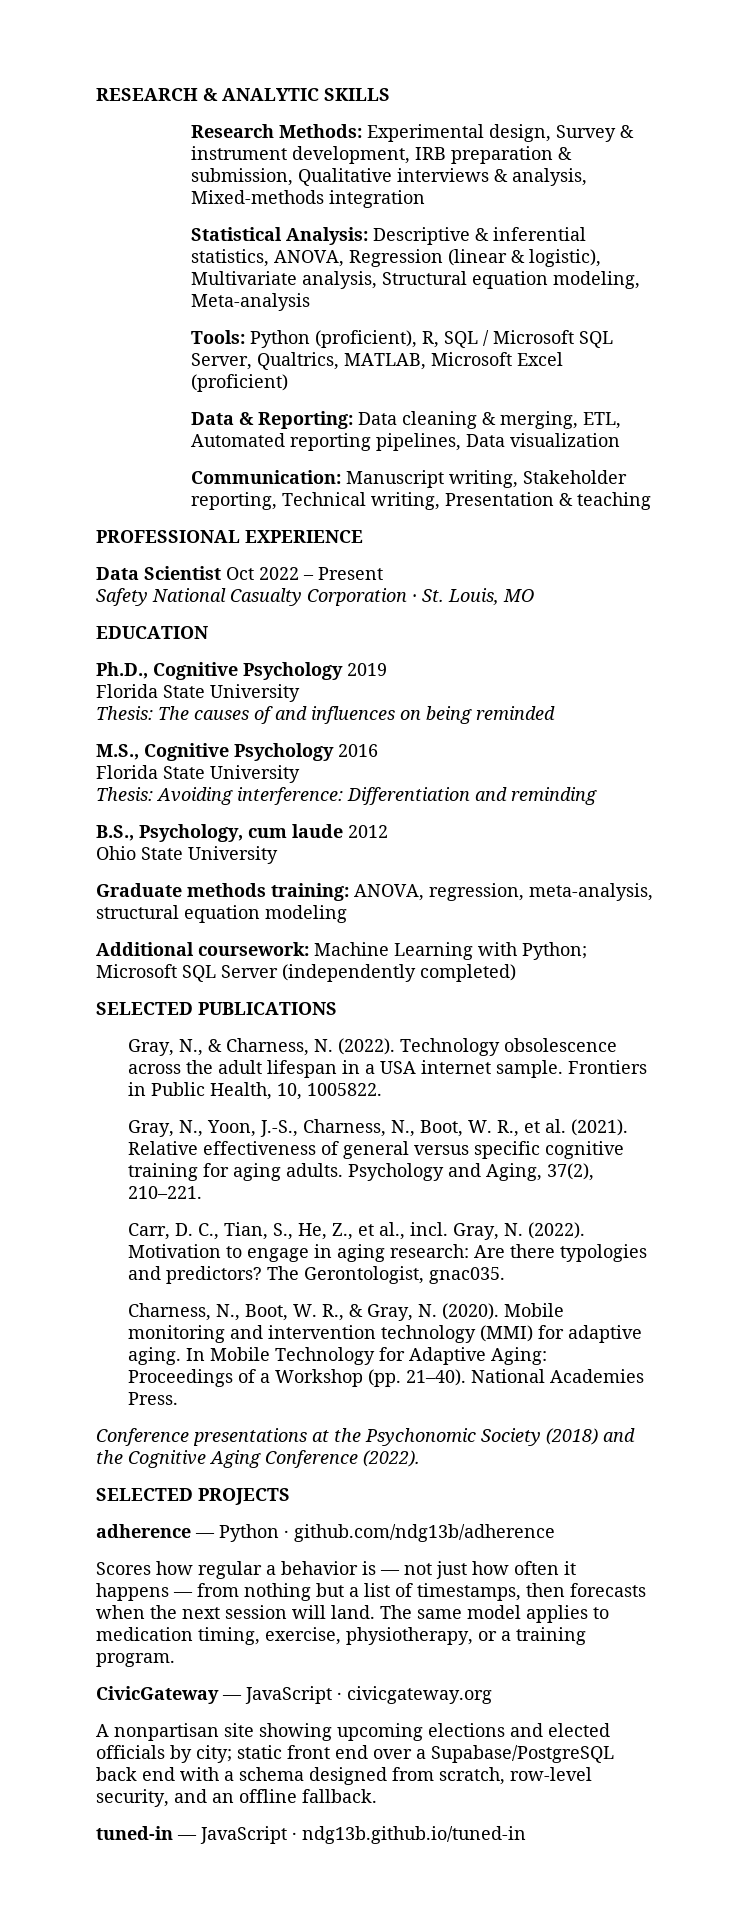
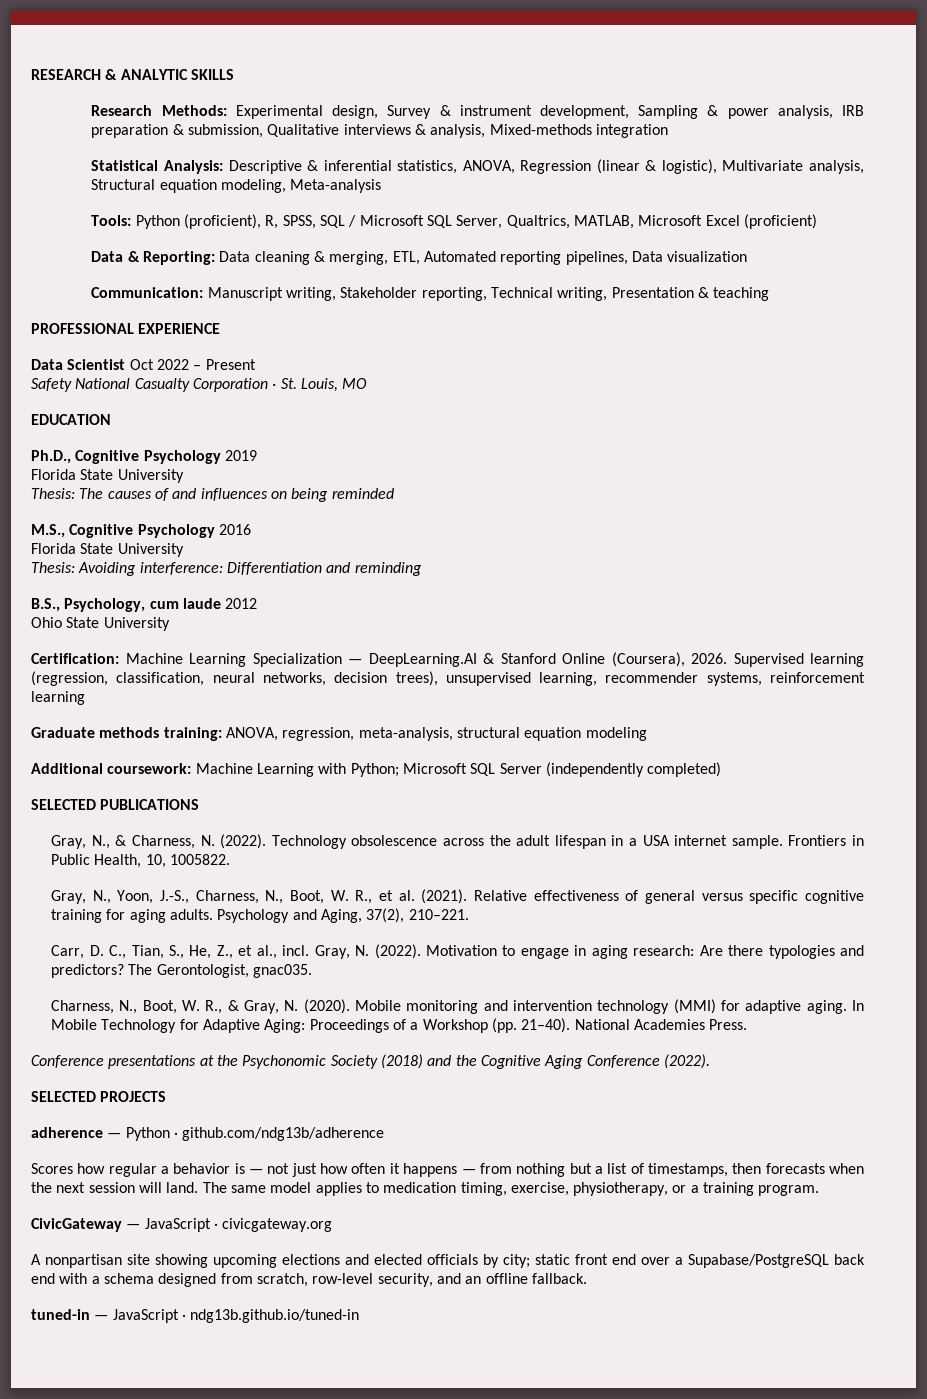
- Research Methods: Experimental design, Survey & instrument development, IRB preparation & submission, Qualitative interviews & analysis, Mixed-methods integration
+ Research Methods: Experimental design, Survey & instrument development, Sampling & power analysis, IRB preparation & submission, Qualitative interviews & analysis, Mixed-methods integration
- Tools: Python (proficient), R, SQL / Microsoft SQL Server, Qualtrics, MATLAB, Microsoft Excel (proficient)
+ Tools: Python (proficient), R, SPSS, SQL / Microsoft SQL Server, Qualtrics, MATLAB, Microsoft Excel (proficient)
+ Certification: Machine Learning Specialization — DeepLearning.AI & Stanford Online (Coursera), 2026. Supervised learning (regression, classification, neural networks, decision trees), unsupervised learning, recommender systems, reinforcement learning

